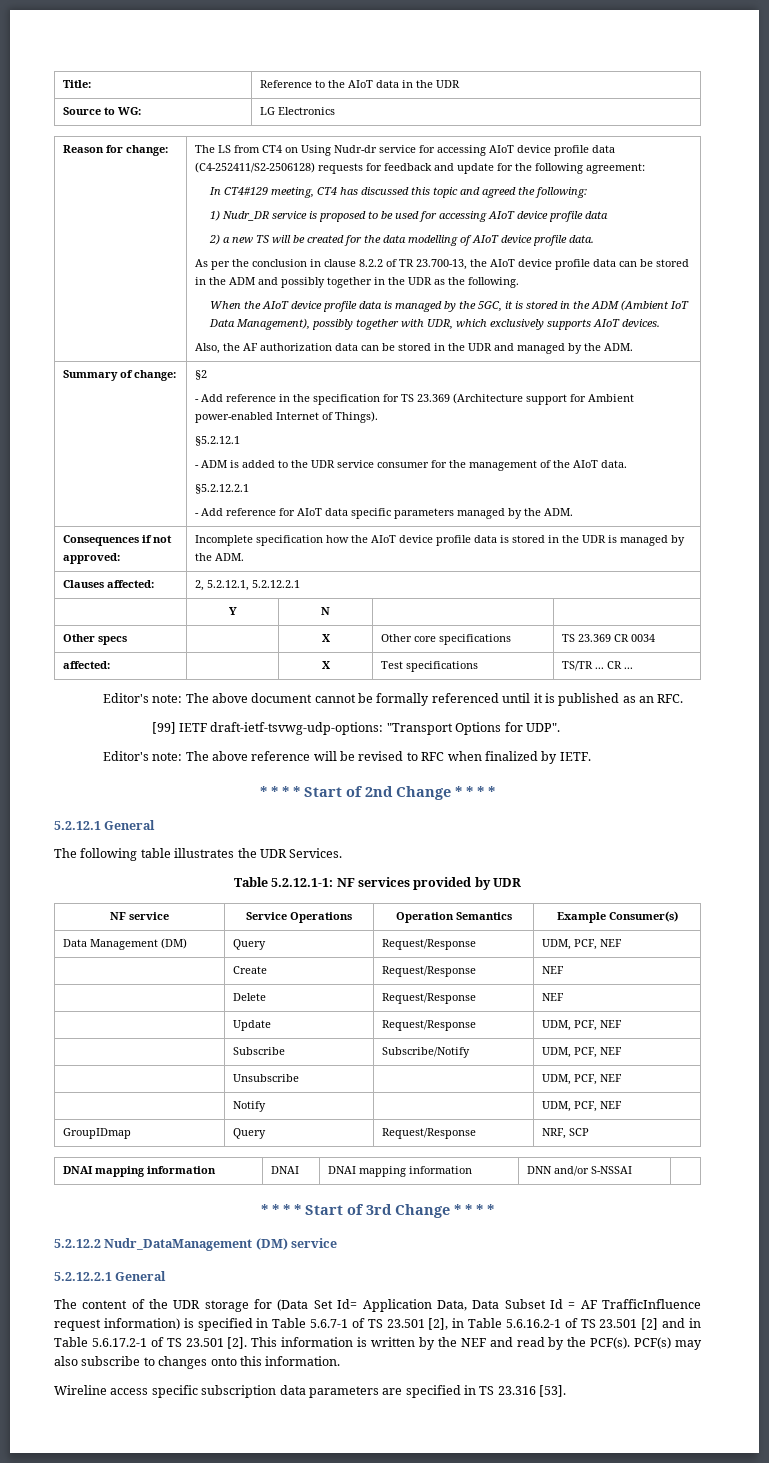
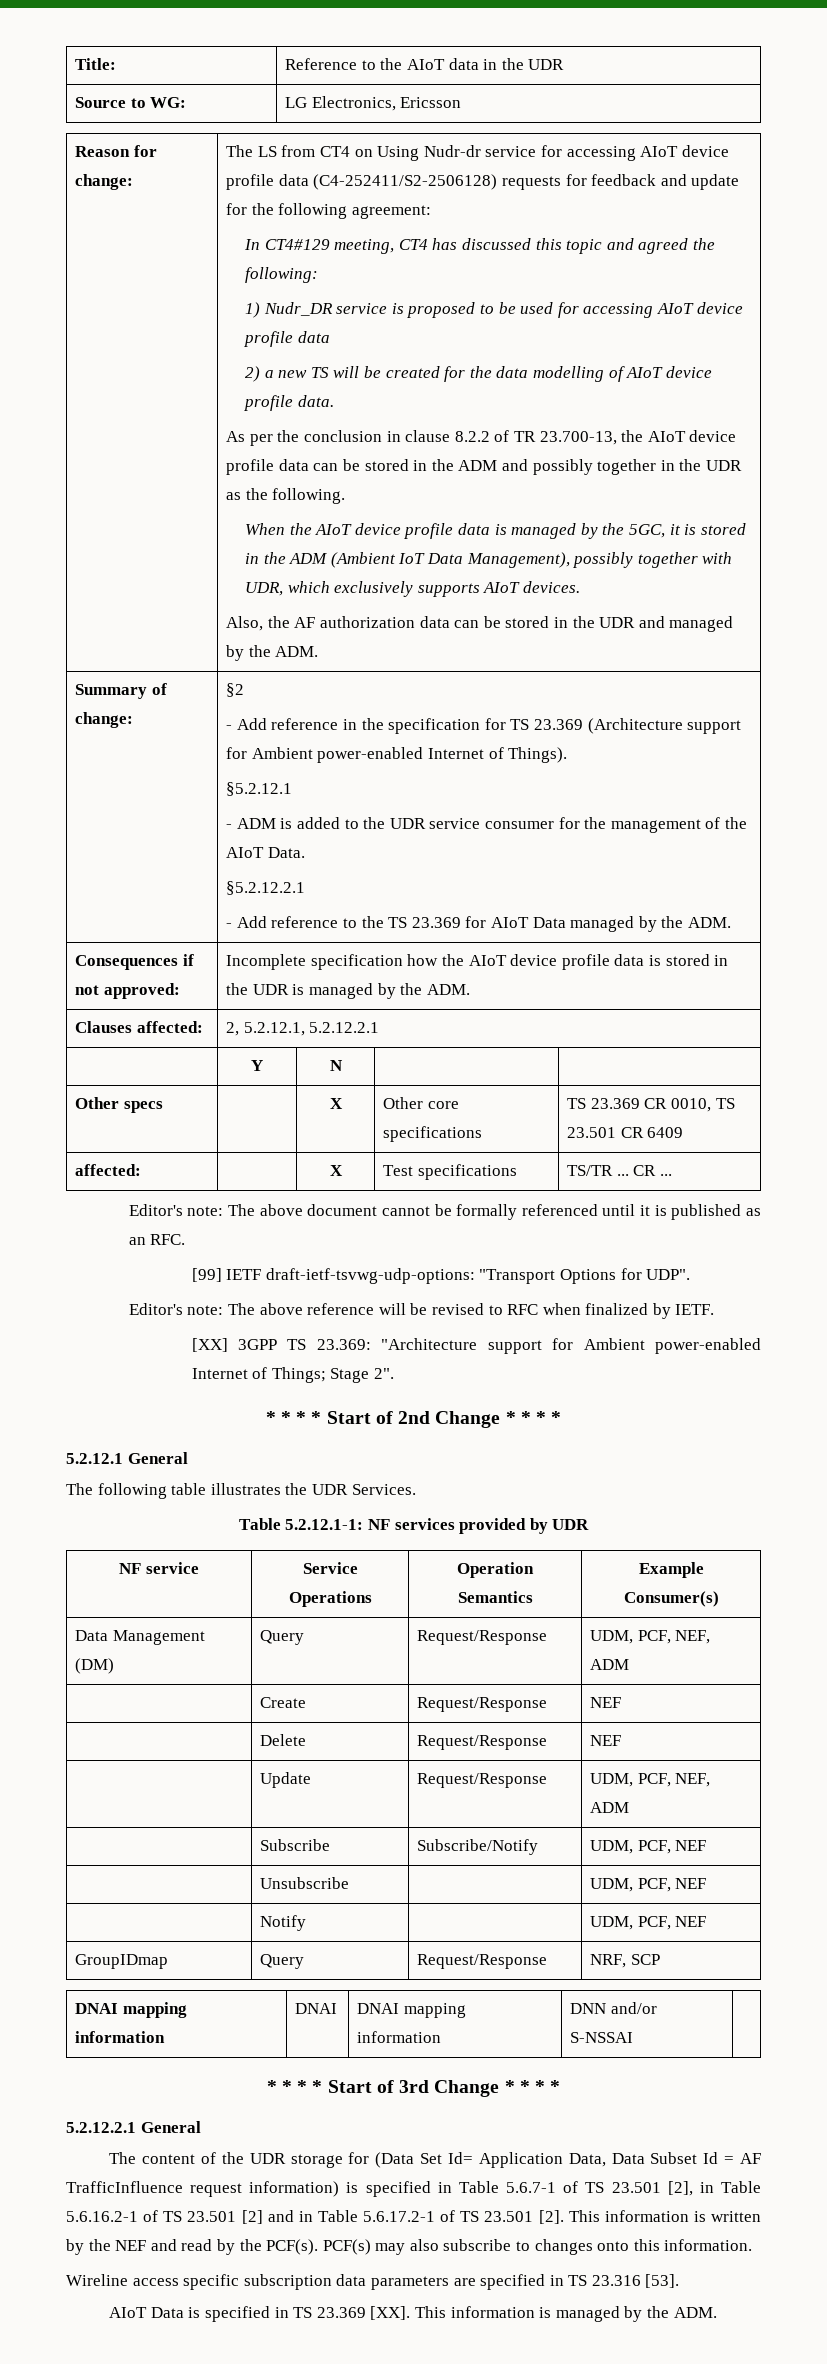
- Source to WG: | LG Electronics
+ Source to WG: | LG Electronics, Ericsson
- - ADM is added to the UDR service consumer for the management of the AIoT data.
+ - ADM is added to the UDR service consumer for the management of the AIoT Data.
- - Add reference for AIoT data specific parameters managed by the ADM.
+ - Add reference to the TS 23.369 for AIoT Data managed by the ADM.
- Other specs | | X | Other core specifications | TS 23.369 CR 0034
+ Other specs | | X | Other core specifications | TS 23.369 CR 0010, TS 23.501 CR 6409
+ [XX] 3GPP TS 23.369: "Architecture support for Ambient power-enabled Internet of Things; Stage 2".
- Data Management (DM) | Query | Request/Response | UDM, PCF, NEF
+ Data Management (DM) | Query | Request/Response | UDM, PCF, NEF, ADM
- | Update | Request/Response | UDM, PCF, NEF
+ | Update | Request/Response | UDM, PCF, NEF, ADM
- 5.2.12.2 Nudr_DataManagement (DM) service
+ AIoT Data is specified in TS 23.369 [XX]. This information is managed by the ADM.

